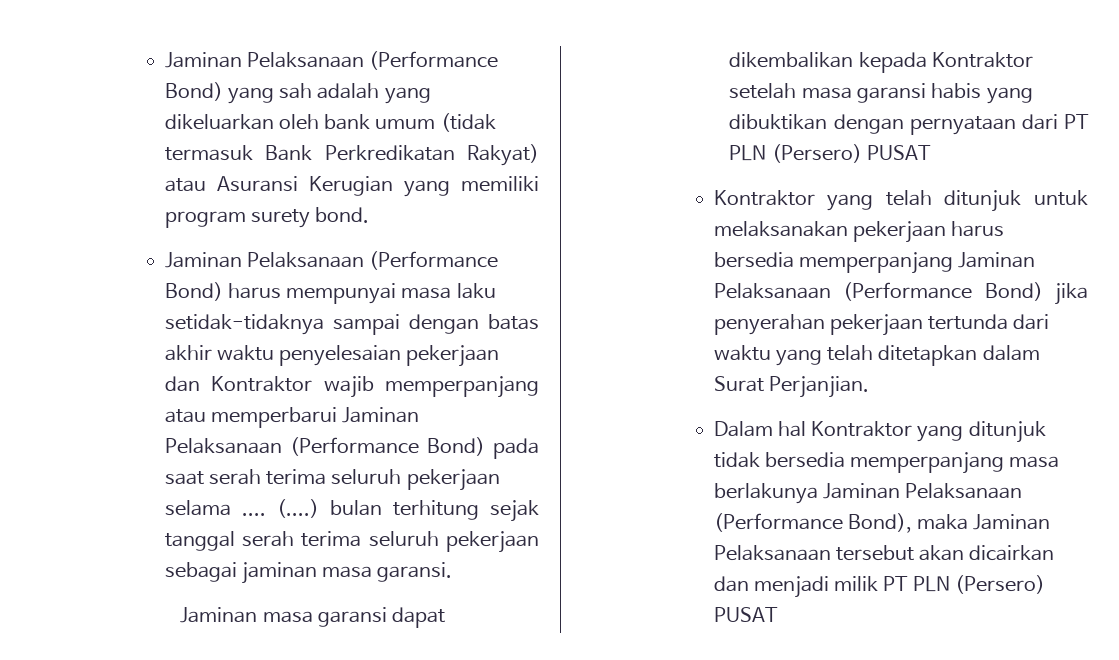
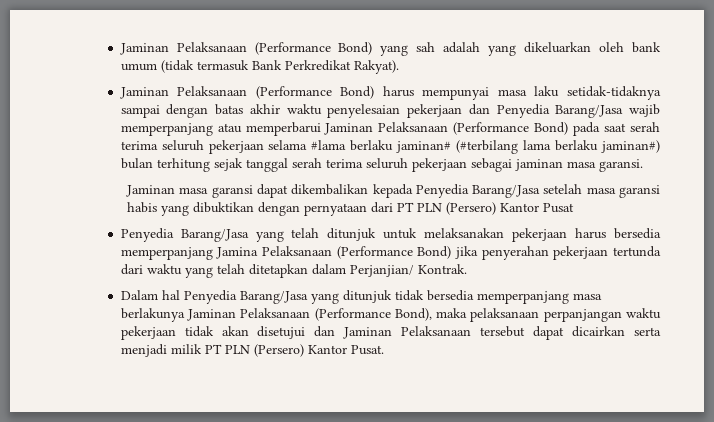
- Jaminan Pelaksanaan (Performance Bond) yang sah adalah yang dikeluarkan oleh bank umum (tidak termasuk Bank Perkredikatan Rakyat) atau Asuransi Kerugian yang memiliki program surety bond.
+ Jaminan Pelaksanaan (Performance Bond) yang sah adalah yang dikeluarkan oleh bank umum (tidak termasuk Bank Perkredikat Rakyat).
- Jaminan Pelaksanaan (Performance Bond) harus mempunyai masa laku setidak-tidaknya sampai dengan batas akhir waktu penyelesaian pekerjaan dan Kontraktor wajib memperpanjang atau memperbarui Jaminan Pelaksanaan (Performance Bond) pada saat serah terima seluruh pekerjaan selama .... (....) bulan terhitung sejak tanggal serah terima seluruh pekerjaan sebagai jaminan masa garansi.
+ Jaminan Pelaksanaan (Performance Bond) harus mempunyai masa laku setidak-tidaknya sampai dengan batas akhir waktu penyelesaian pekerjaan dan Penyedia Barang/Jasa wajib memperpanjang atau memperbarui Jaminan Pelaksanaan (Performance Bond) pada saat serah terima seluruh pekerjaan selama #lama berlaku jaminan# (#terbilang lama berlaku jaminan#) bulan terhitung sejak tanggal serah terima seluruh pekerjaan sebagai jaminan masa garansi.
- Jaminan masa garansi dapat dikembalikan kepada Kontraktor setelah masa garansi habis yang dibuktikan dengan pernyataan dari PT PLN (Persero) PUSAT
- Kontraktor yang telah ditunjuk untuk melaksanakan pekerjaan harus bersedia memperpanjang Jaminan Pelaksanaan (Performance Bond) jika penyerahan pekerjaan tertunda dari waktu yang telah ditetapkan dalam Surat Perjanjian.
+ Jaminan masa garansi dapat dikembalikan kepada Penyedia Barang/Jasa setelah masa garansi habis yang dibuktikan dengan pernyataan dari PT PLN (Persero) Kantor Pusat
+ Penyedia Barang/Jasa yang telah ditunjuk untuk melaksanakan pekerjaan harus bersedia memperpanjang Jamina Pelaksanaan (Performance Bond) jika penyerahan pekerjaan tertunda dari waktu yang telah ditetapkan dalam Perjanjian/ Kontrak.
- Dalam hal Kontraktor yang ditunjuk tidak bersedia memperpanjang masa berlakunya Jaminan Pelaksanaan (Performance Bond), maka Jaminan Pelaksanaan tersebut akan dicairkan dan menjadi milik PT PLN (Persero) PUSAT
+ Dalam hal Penyedia Barang/Jasa yang ditunjuk tidak bersedia memperpanjang masa berlakunya Jaminan Pelaksanaan (Performance Bond), maka pelaksanaan perpanjangan waktu pekerjaan tidak akan disetujui dan Jaminan Pelaksanaan tersebut dapat dicairkan serta menjadi milik PT PLN (Persero) Kantor Pusat.

